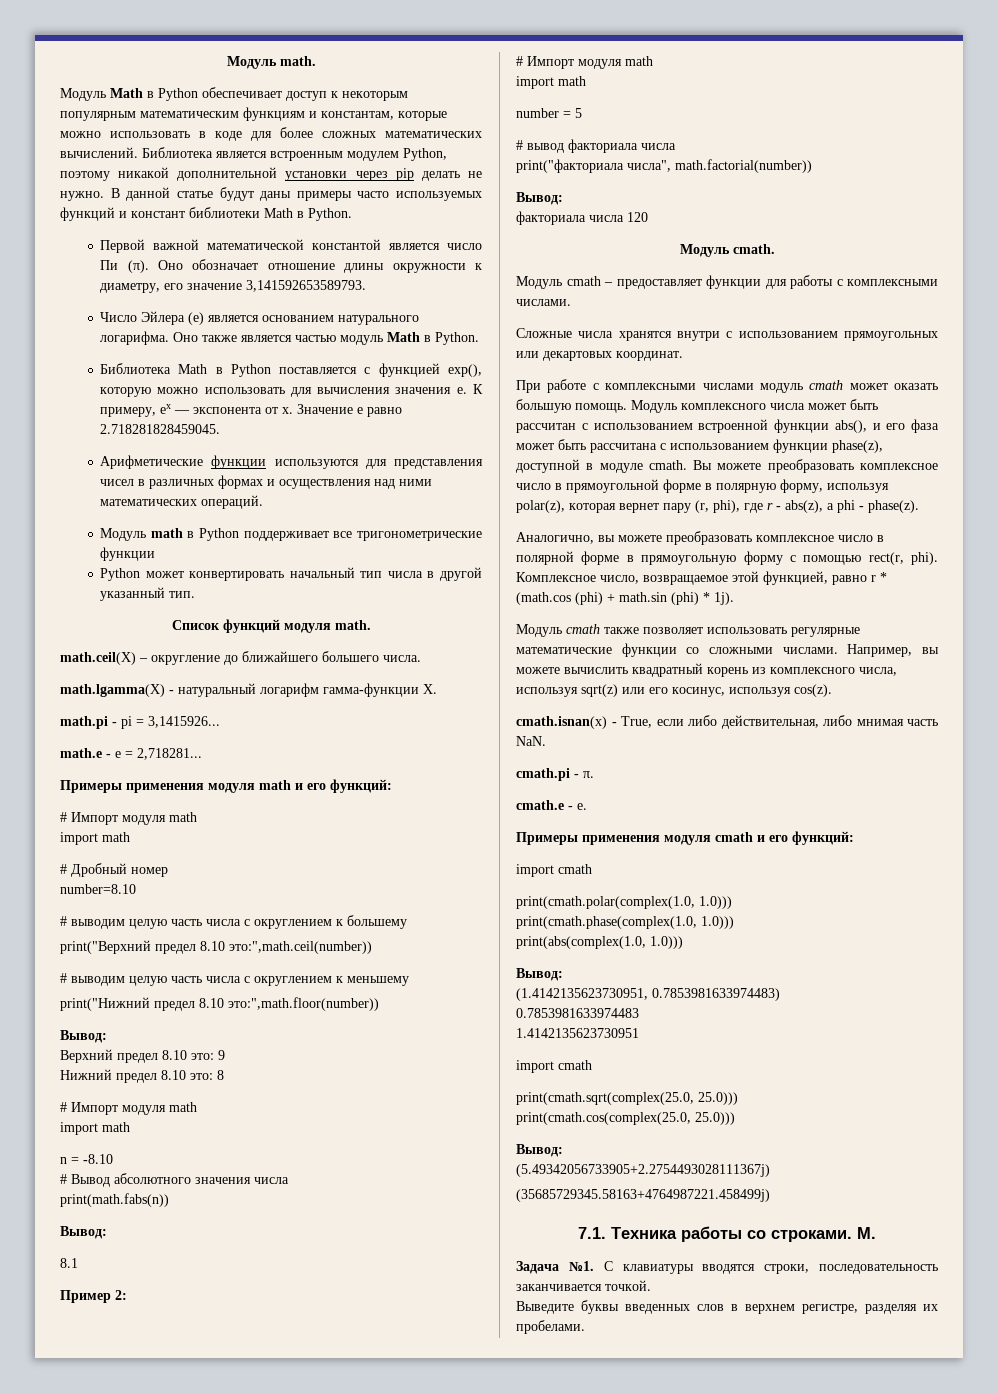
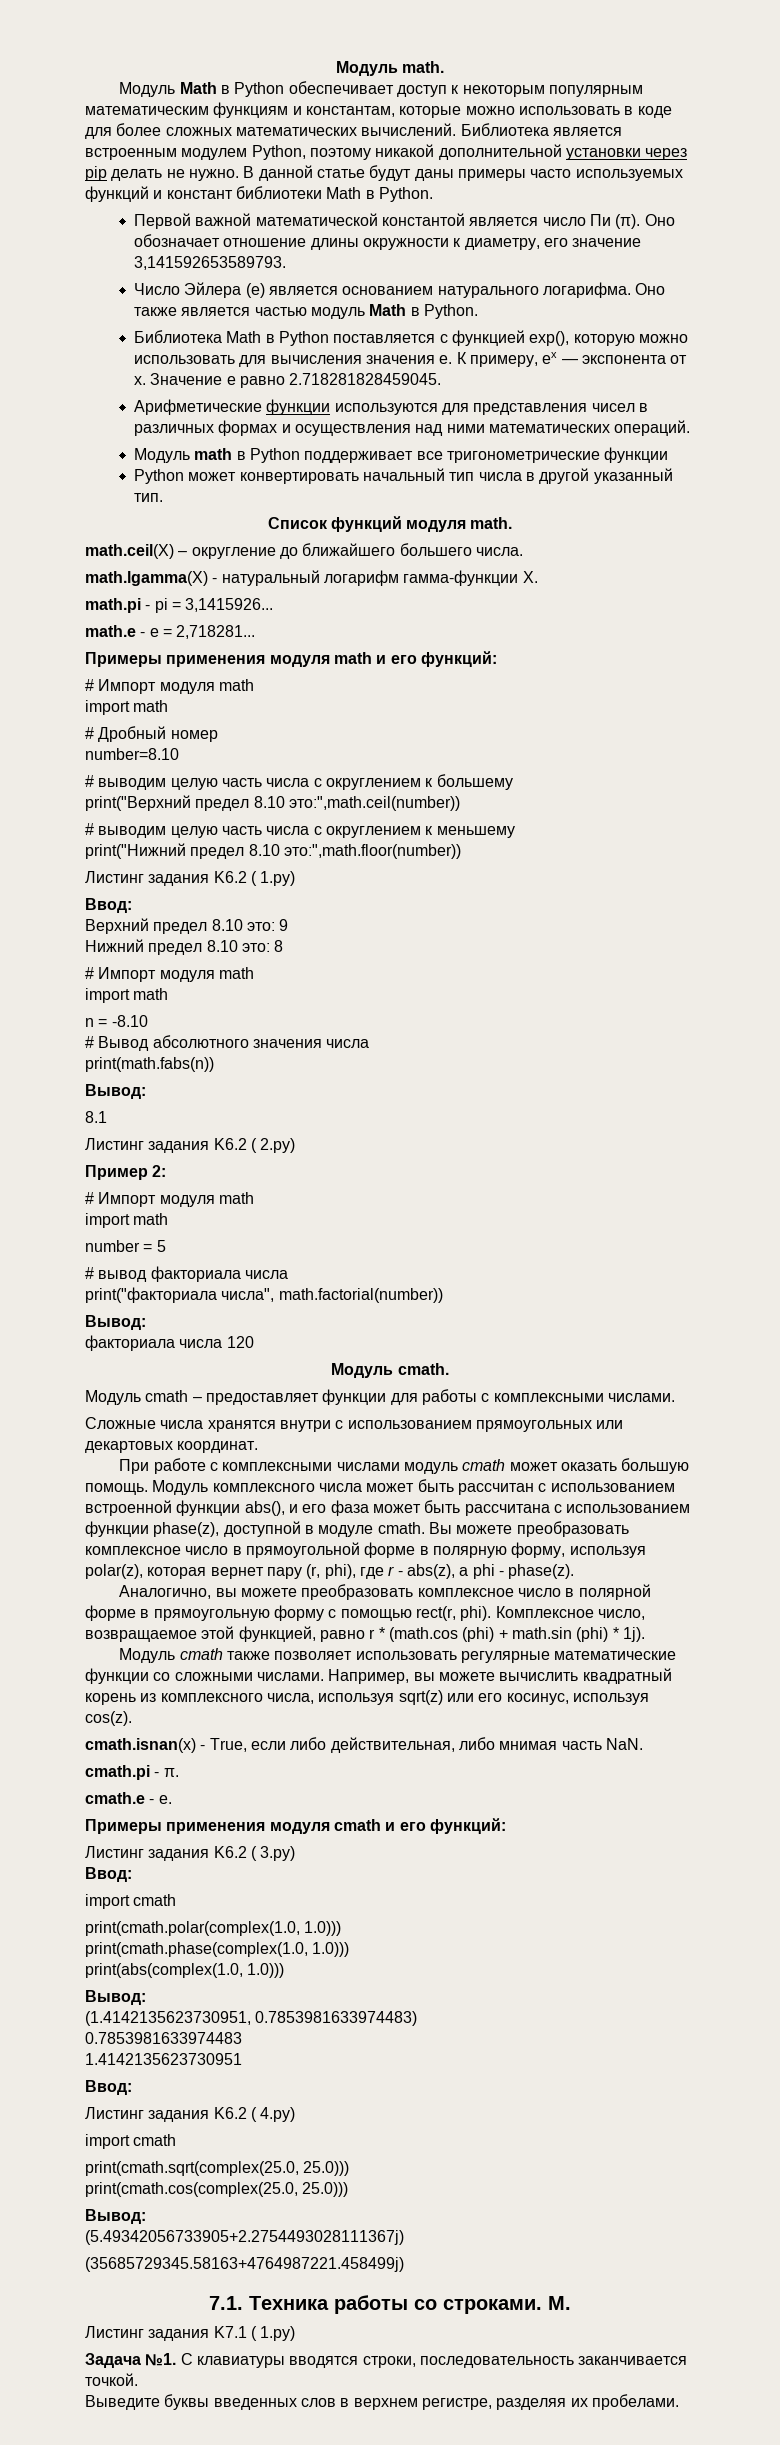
  print("Нижний предел 8.10 это:",math.floor(number))
- Вывод:
+ Листинг задания K6.2 ( 1.py)
+ Ввод:
+ Листинг задания K6.2 ( 2.py)
+ Листинг задания K6.2 ( 3.py)
+ Ввод:
  1.4142135623730951
+ Ввод:
+ Листинг задания K6.2 ( 4.py)
+ Листинг задания K7.1 ( 1.py)

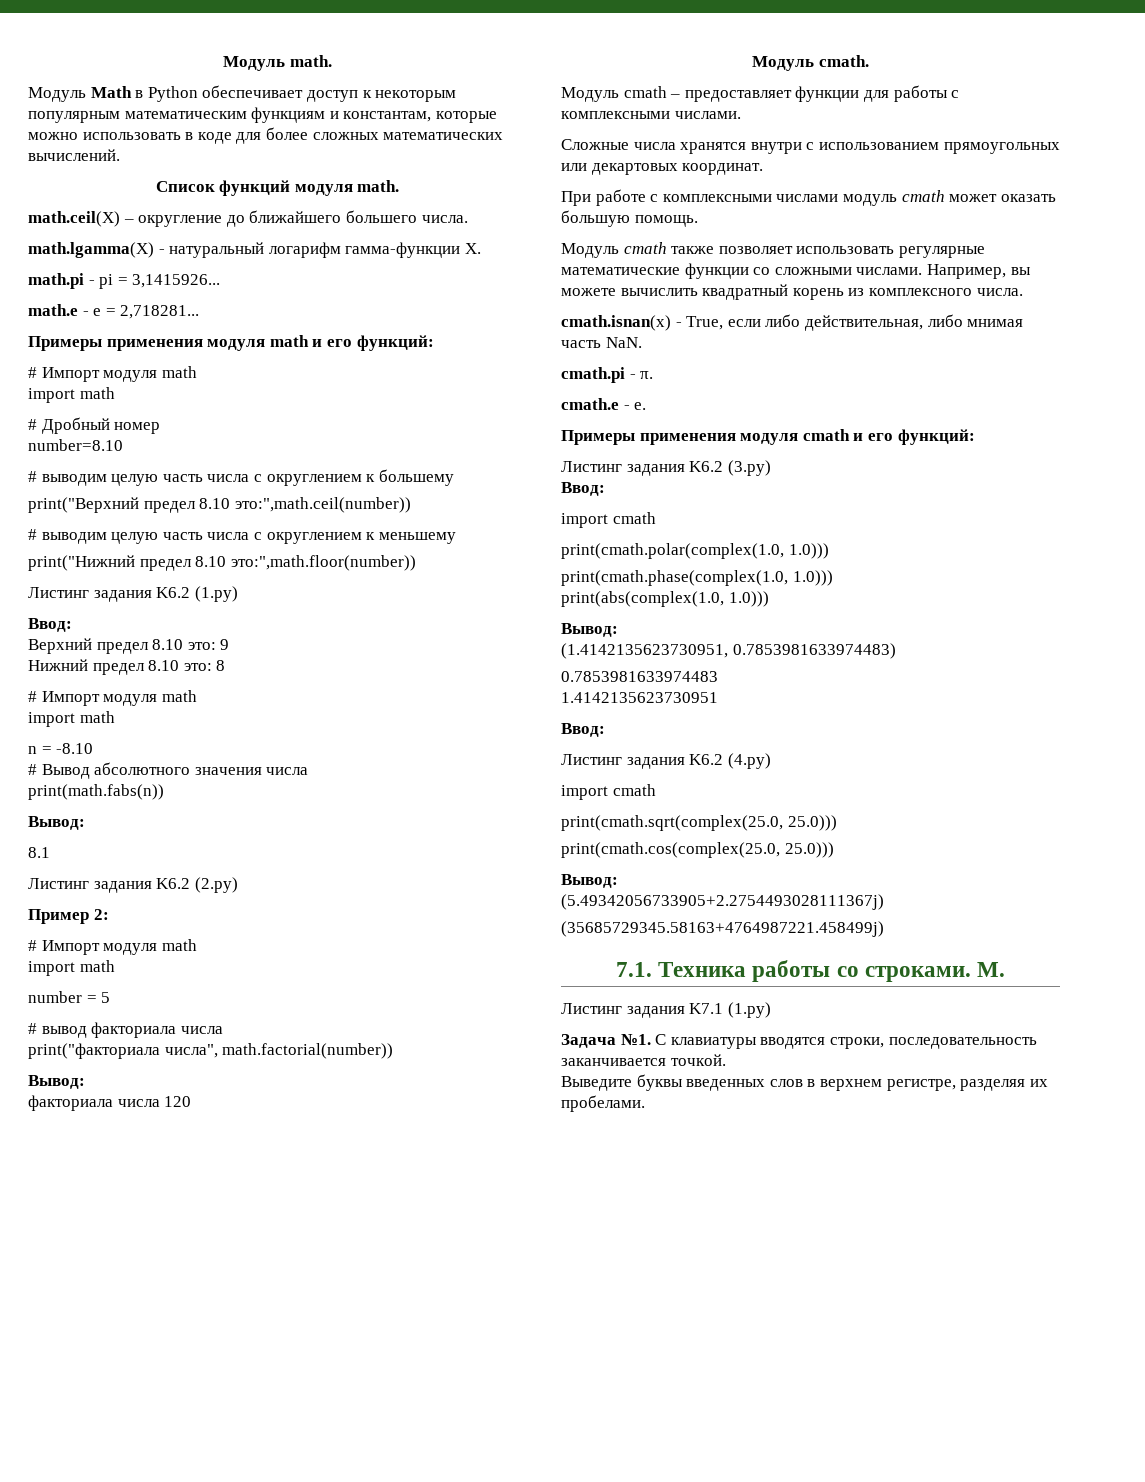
- Библиотека является встроенным модулем Python, поэтому никакой дополнительной установки через pip делать не нужно. В данной статье будут даны примеры часто используемых функций и констант библиотеки Math в Python.
- Первой важной математической константой является число Пи (π). Оно обозначает отношение длины окружности к диаметру, его значение 3,141592653589793.
- Число Эйлера (е) является основанием натурального логарифма. Оно также является частью модуль Math в Python.
- Библиотека Math в Python поставляется с функцией exp(), которую можно использовать для вычисления значения е. К примеру, ex — экспонента от х. Значение е равно 2.718281828459045.
- Арифметические функции используются для представления чисел в различных формах и осуществления над ними математических операций.
- Модуль math в Python поддерживает все тригонометрические функции
- Python может конвертировать начальный тип числа в другой указанный тип.
- Листинг задания K6.2 ( 1.py)
+ Листинг задания K6.2 (1.py)
- Листинг задания K6.2 ( 2.py)
+ Листинг задания K6.2 (2.py)
- Модуль комплексного числа может быть рассчитан с использованием встроенной функции abs(), и его фаза может быть рассчитана с использованием функции phase(z), доступной в модуле cmath. Вы можете преобразовать комплексное число в прямоугольной форме в полярную форму, используя polar(z), которая вернет пару (r, phi), где r - abs(z), а phi - phase(z).
- Аналогично, вы можете преобразовать комплексное число в полярной форме в прямоугольную форму с помощью rect(r, phi). Комплексное число, возвращаемое этой функцией, равно r * (math.cos (phi) + math.sin (phi) * 1j).
- Например, вы можете вычислить квадратный корень из комплексного числа, используя sqrt(z) или его косинус, используя cos(z).
+ Например, вы можете вычислить квадратный корень из комплексного числа.
- Листинг задания K6.2 ( 3.py)
+ Листинг задания K6.2 (3.py)
- Листинг задания K6.2 ( 4.py)
+ Листинг задания K6.2 (4.py)
- Листинг задания K7.1 ( 1.py)
+ Листинг задания K7.1 (1.py)

